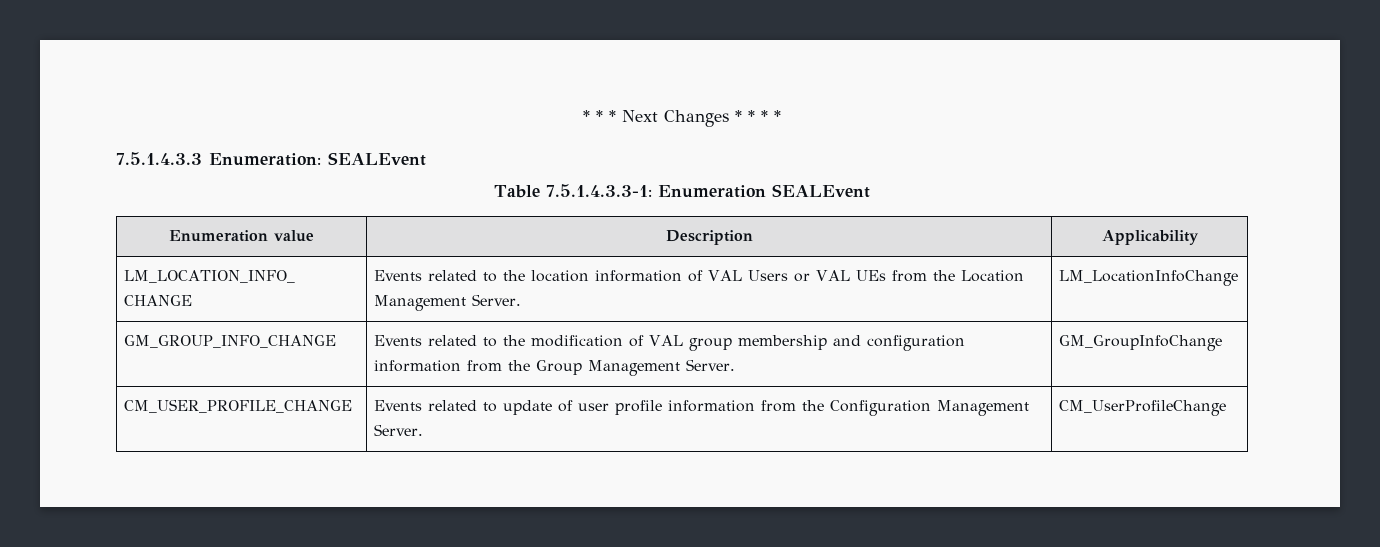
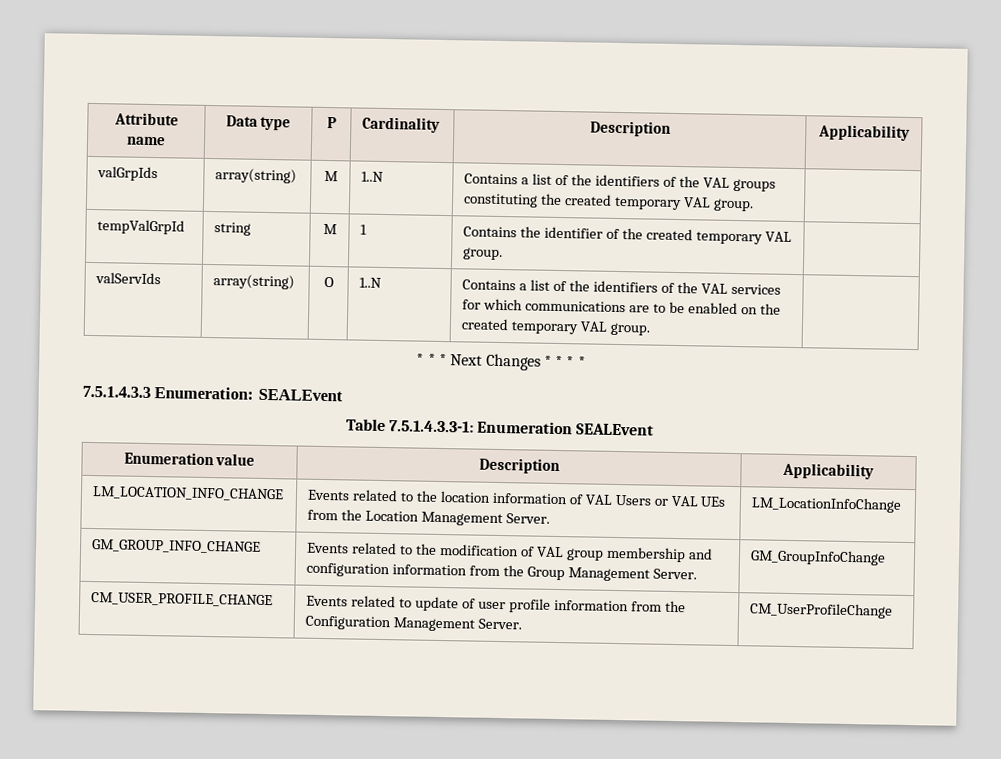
+ Attribute name | Data type | P | Cardinality | Description | Applicability
+ valGrpIds | array(string) | M | 1..N | Contains a list of the identifiers of the VAL groups constituting the created temporary VAL group. |
+ tempValGrpId | string | M | 1 | Contains the identifier of the created temporary VAL group. |
+ valServIds | array(string) | O | 1..N | Contains a list of the identifiers of the VAL services for which communications are to be enabled on the created temporary VAL group. |

